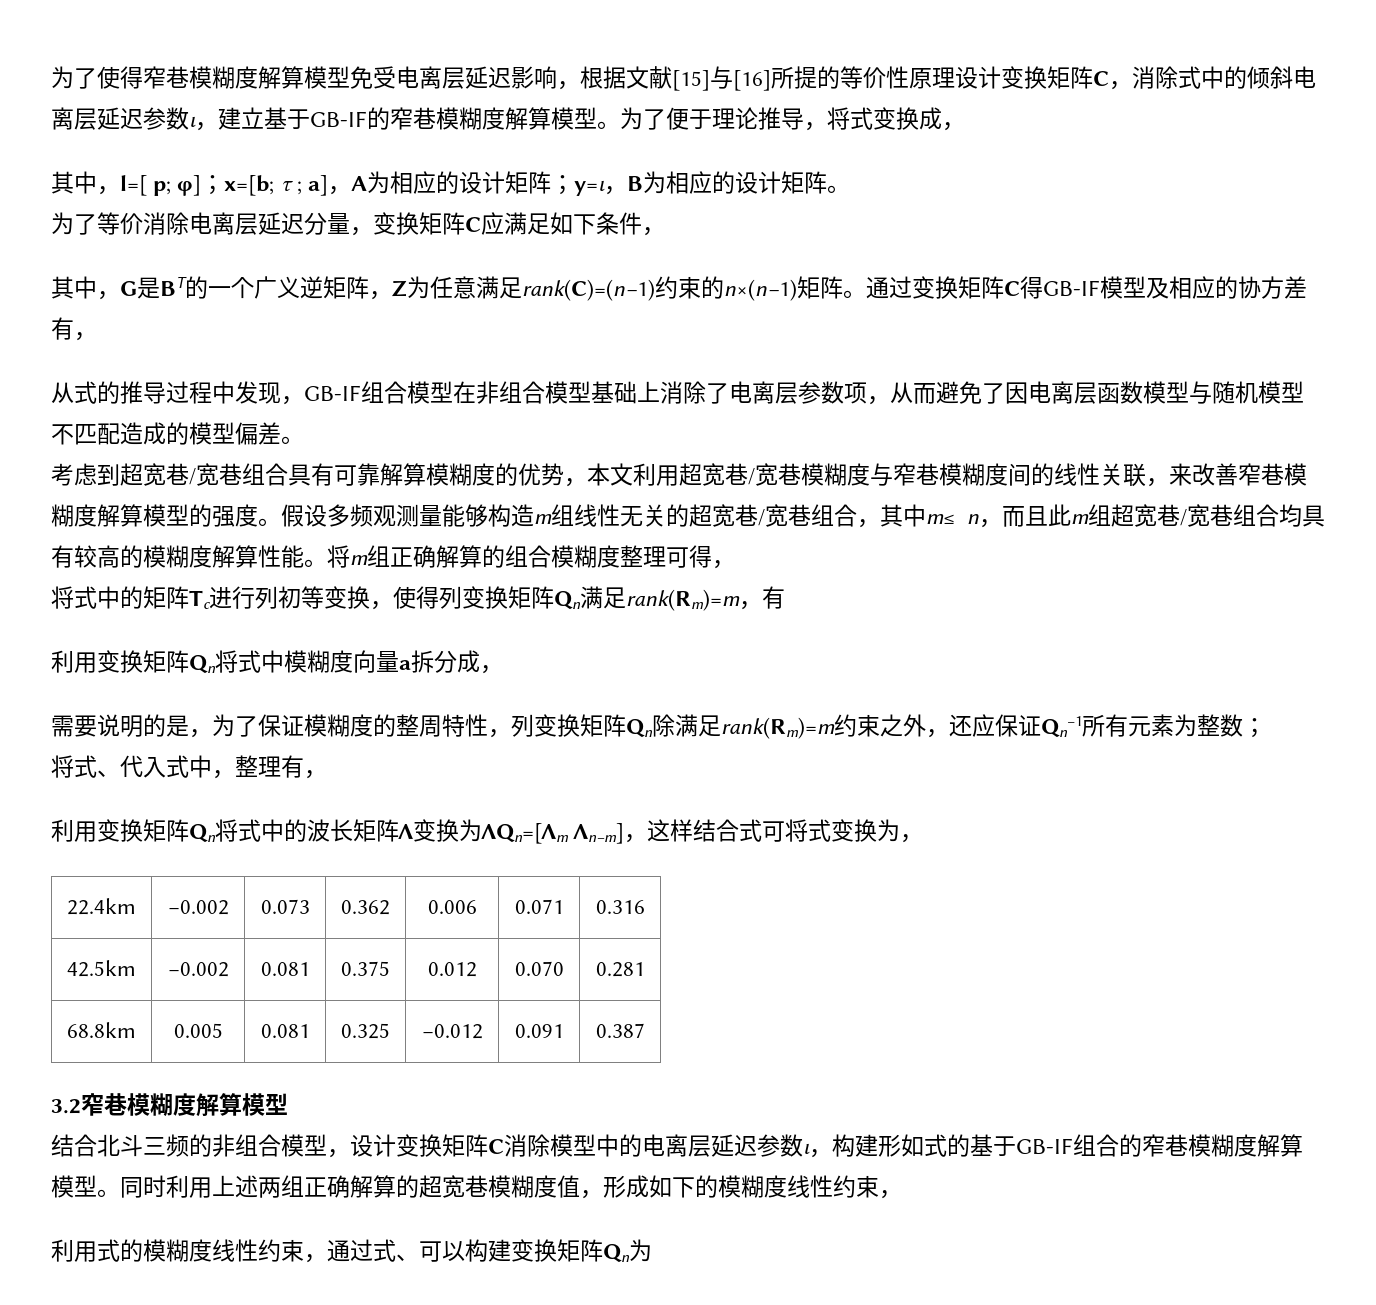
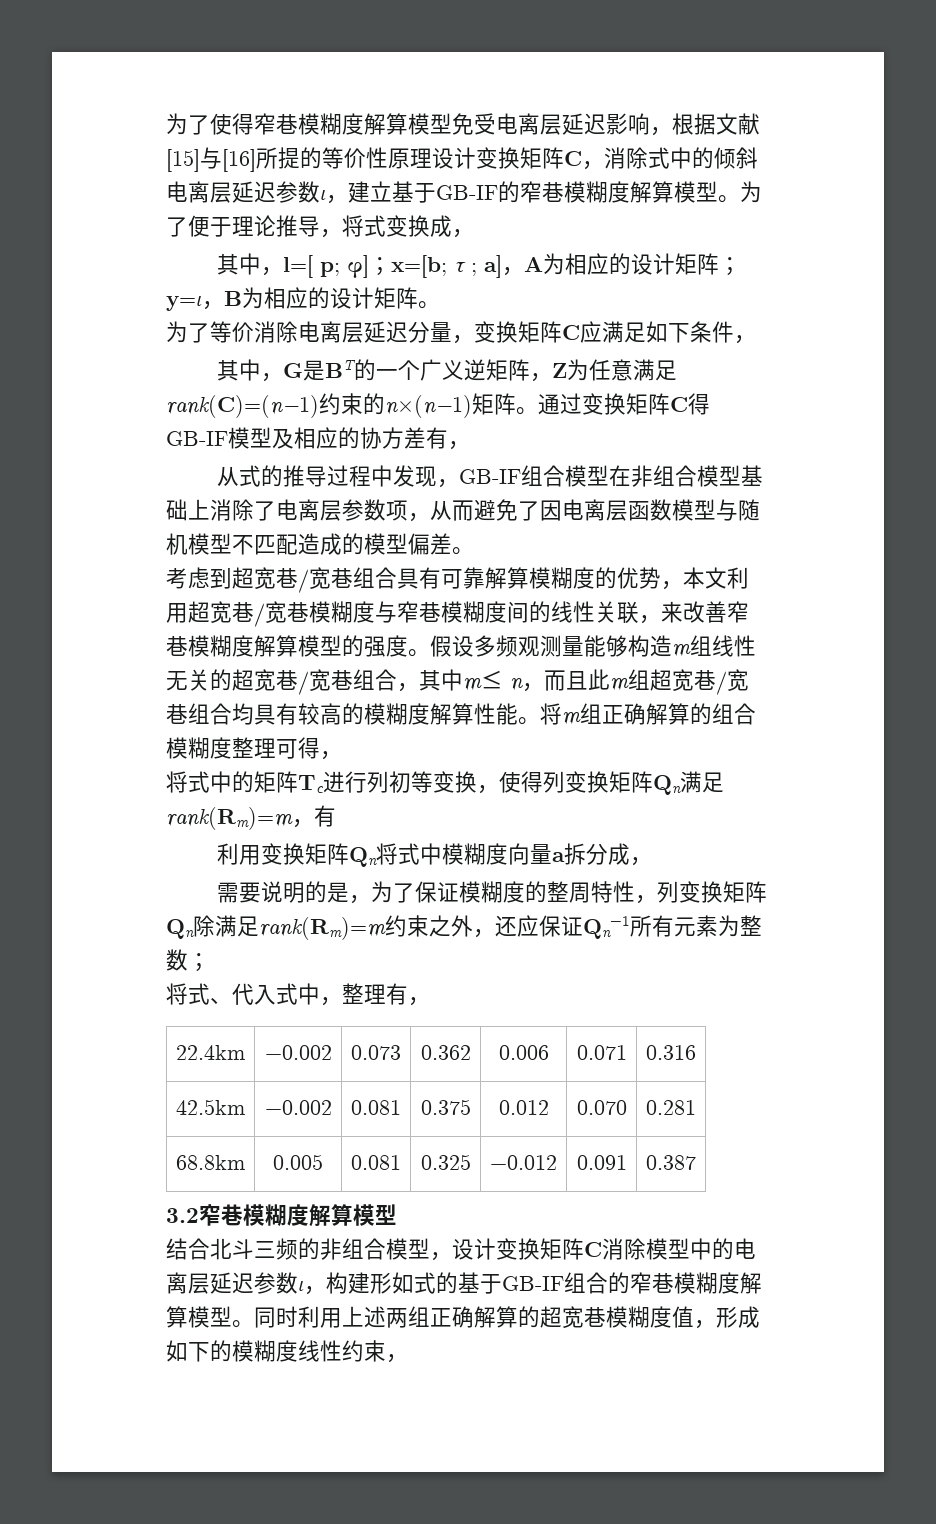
- 利用变换矩阵Qn将式中的波长矩阵Λ变换为ΛQn=[Λm Λn−m]，这样结合式可将式变换为，
- 利用式的模糊度线性约束，通过式、可以构建变换矩阵Qn为

